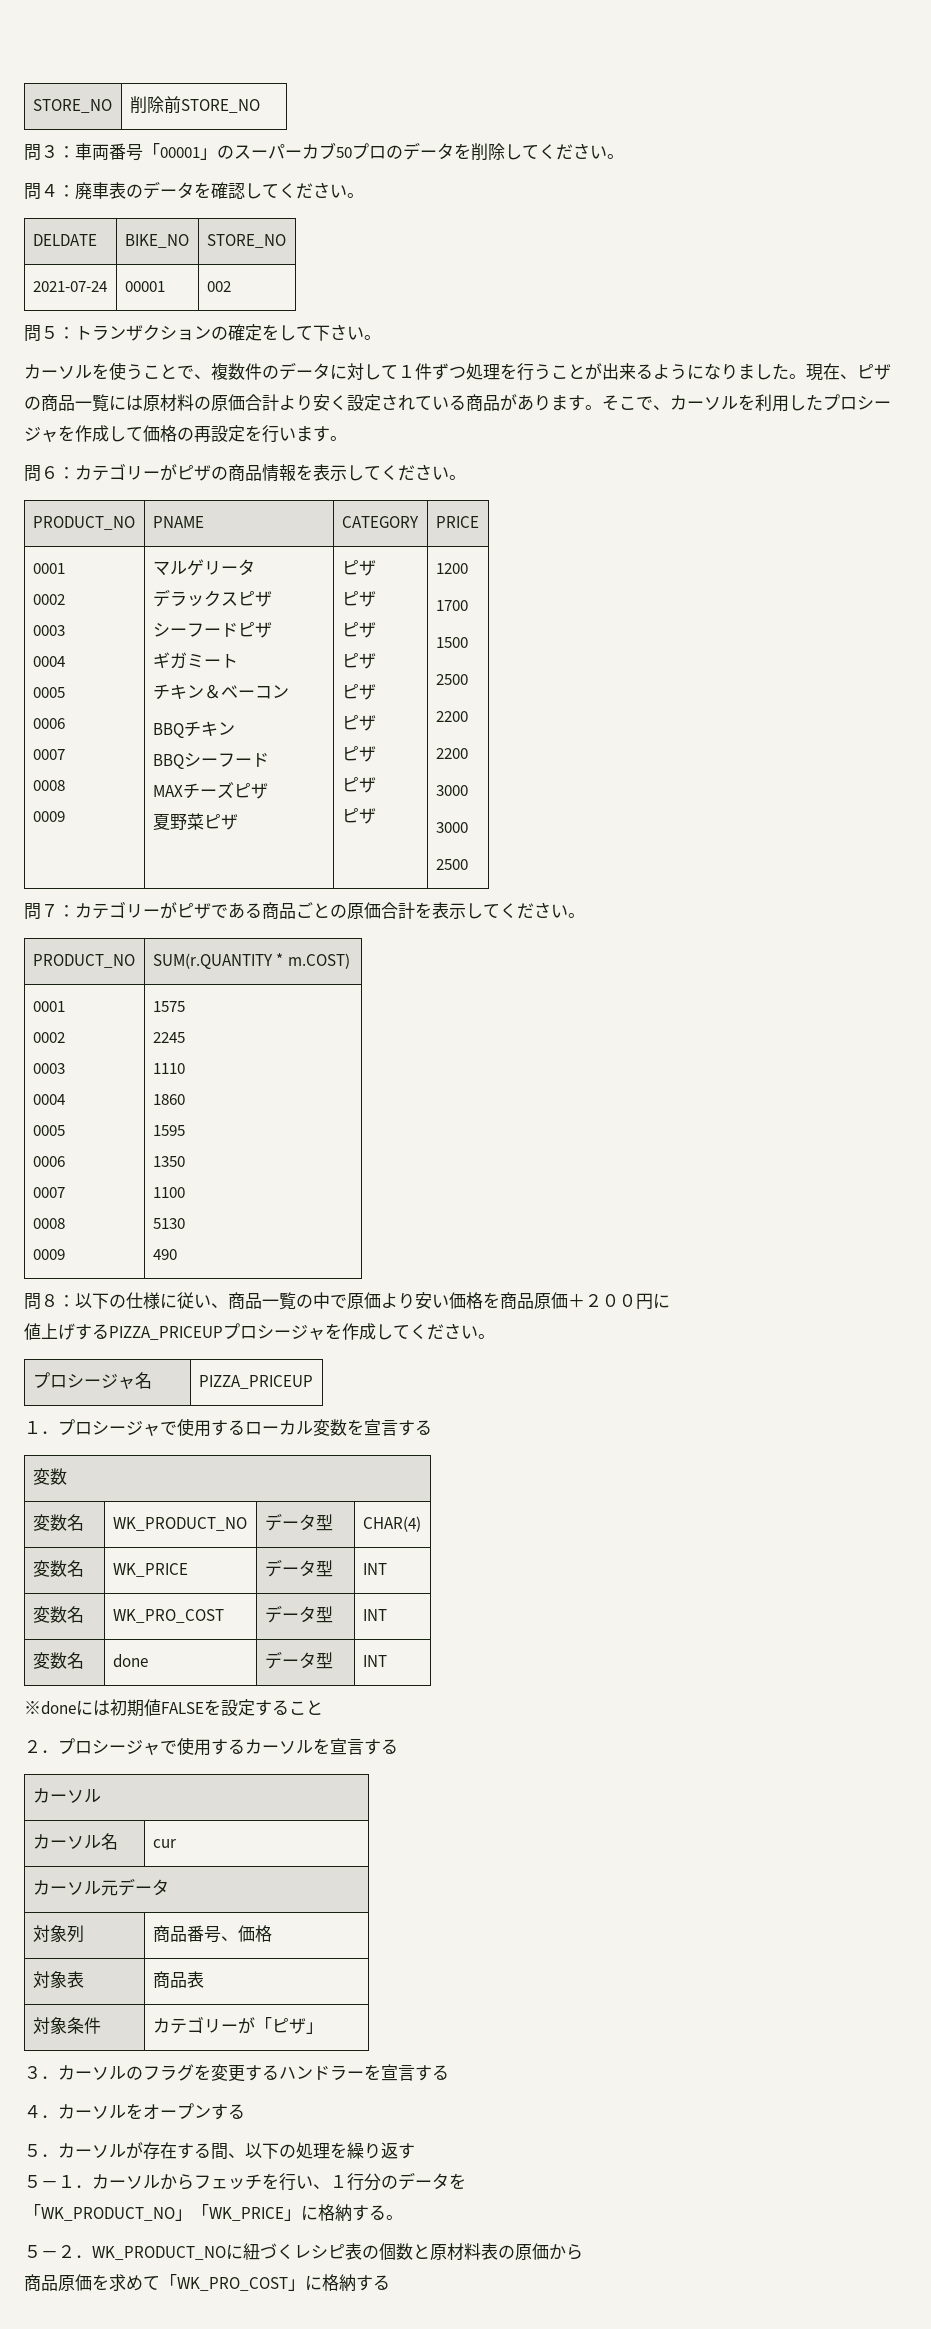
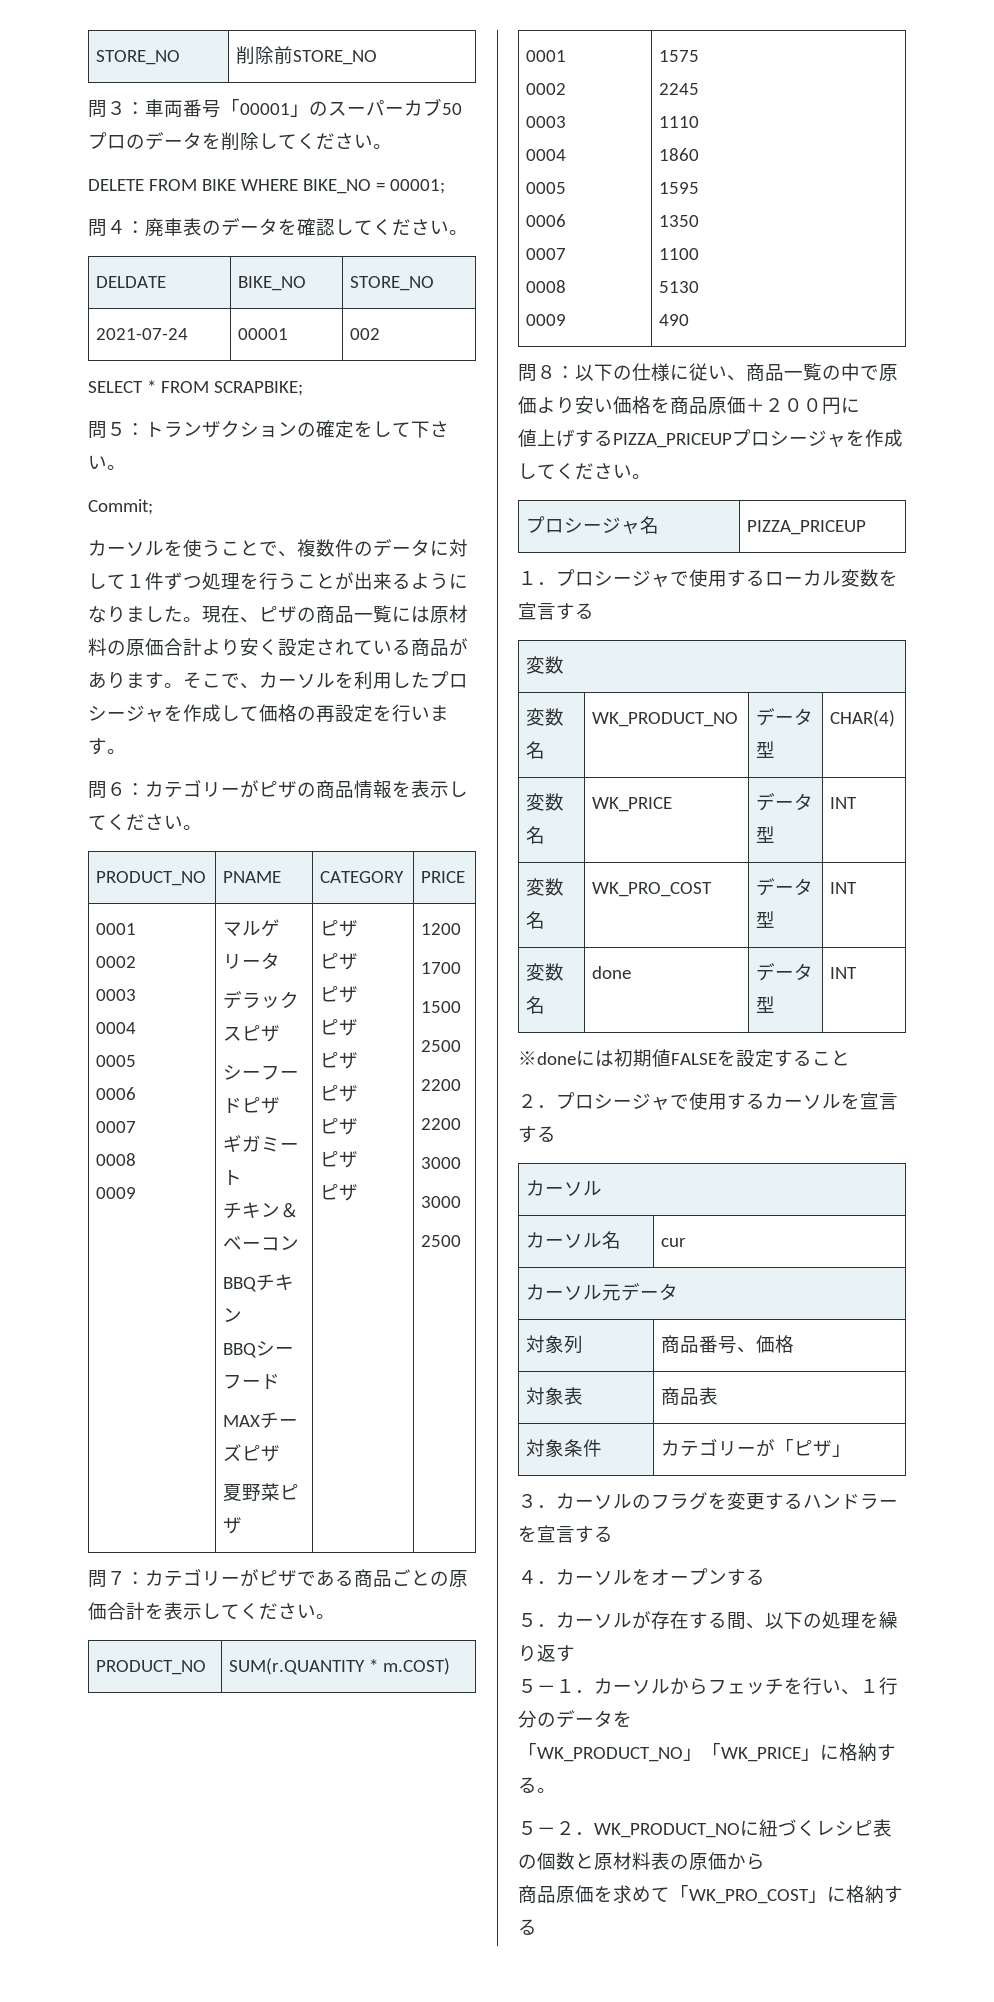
+ DELETE FROM BIKE WHERE BIKE_NO = 00001;
+ SELECT * FROM SCRAPBIKE;
+ Commit;

